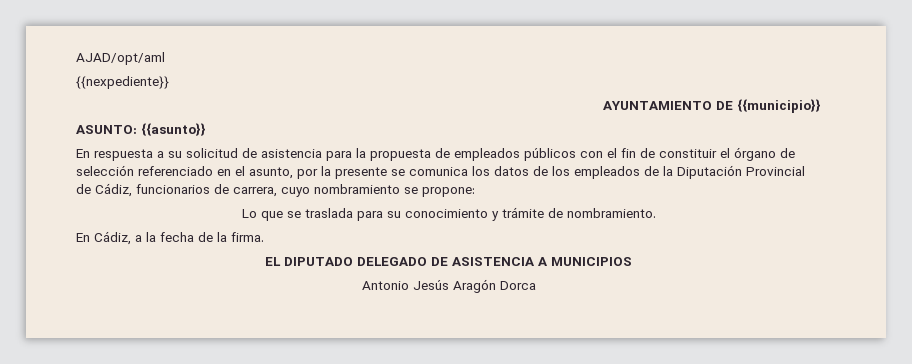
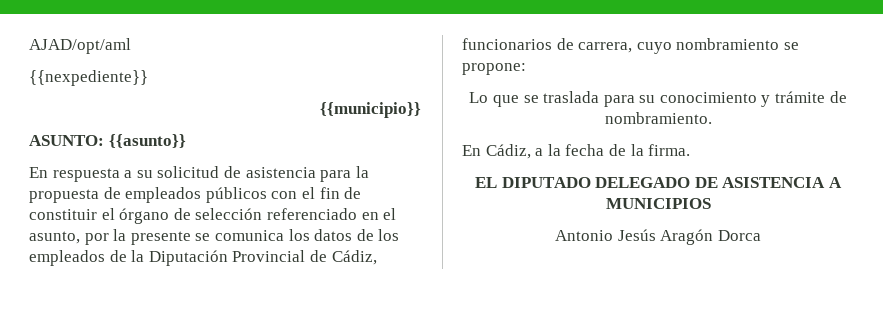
- AYUNTAMIENTO DE {{municipio}}
+ {{municipio}}

